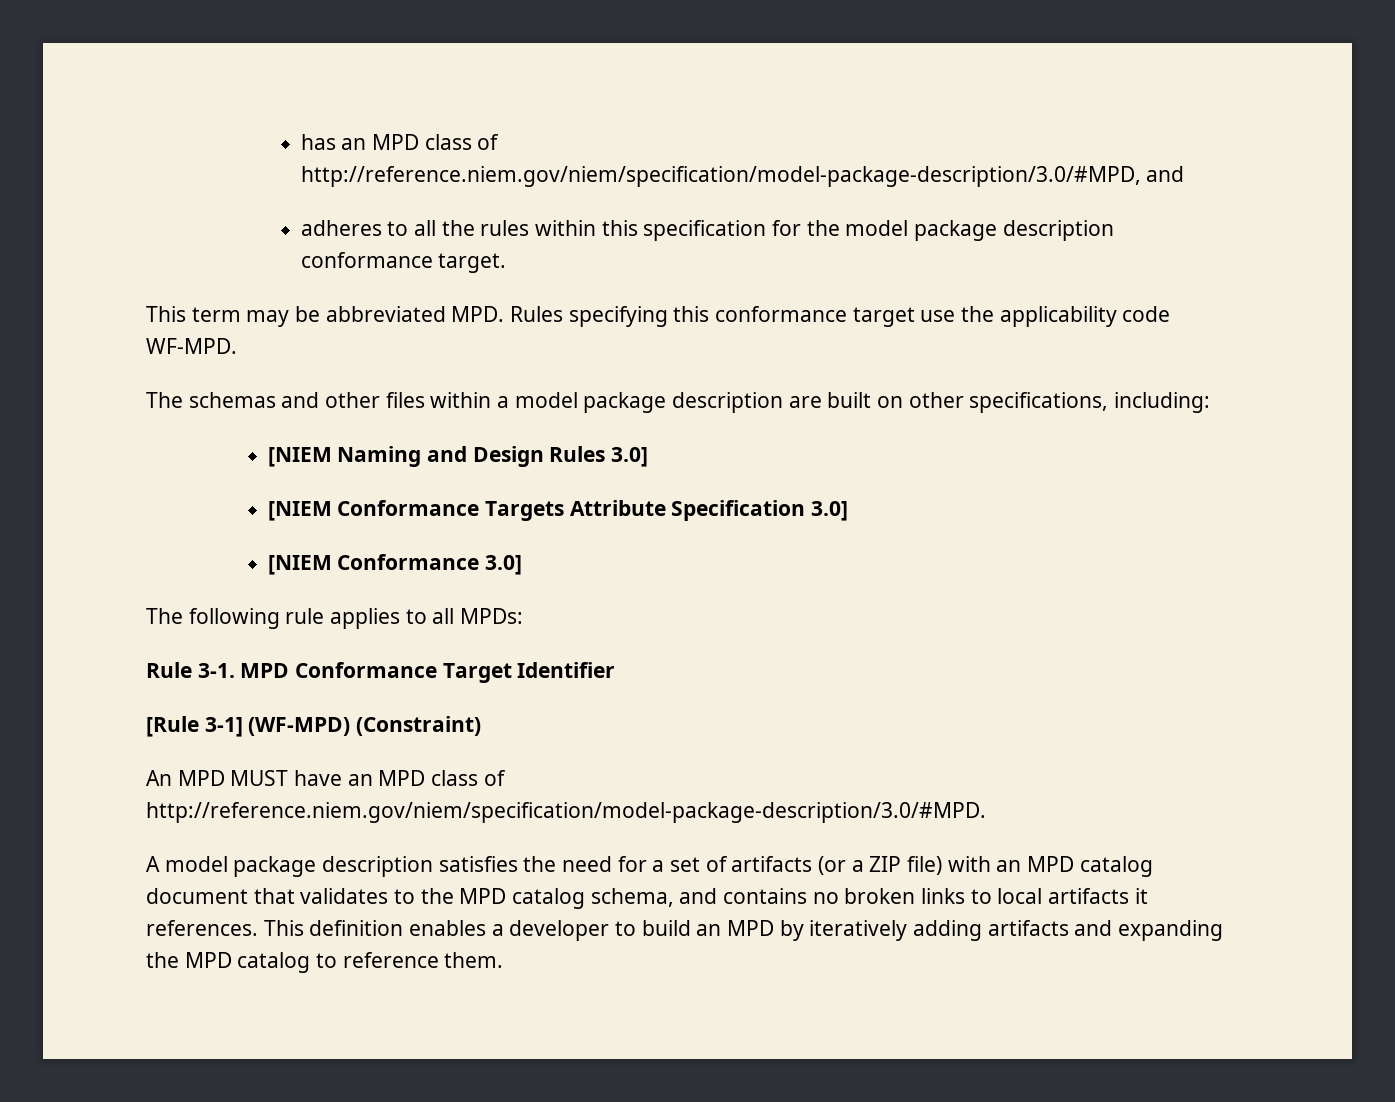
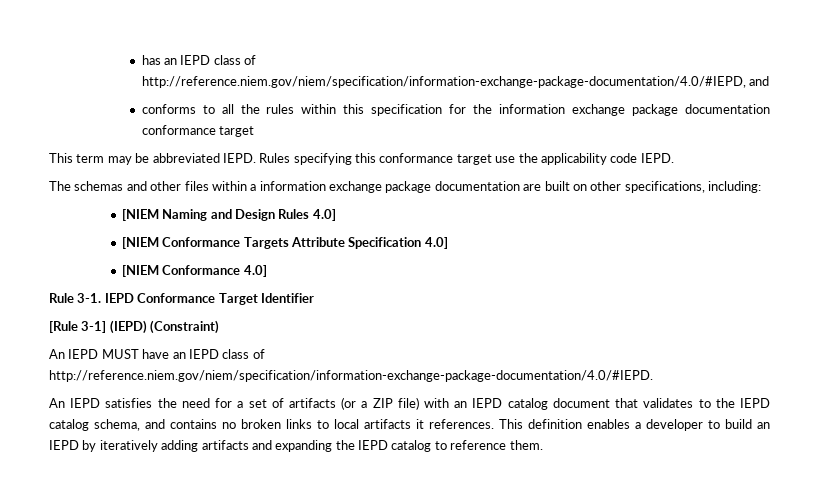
- has an MPD class of http://reference.niem.gov/niem/specification/model-package-description/3.0/#MPD, and
+ has an IEPD class of http://reference.niem.gov/niem/specification/information-exchange-package-documentation/4.0/#IEPD, and
- adheres to all the rules within this specification for the model package description conformance target.
+ conforms to all the rules within this specification for the information exchange package documentation conformance target
- This term may be abbreviated MPD. Rules specifying this conformance target use the applicability code WF-MPD.
+ This term may be abbreviated IEPD. Rules specifying this conformance target use the applicability code IEPD.
- The schemas and other files within a model package description are built on other specifications, including:
+ The schemas and other files within a information exchange package documentation are built on other specifications, including:
- [NIEM Naming and Design Rules 3.0]
+ [NIEM Naming and Design Rules 4.0]
- [NIEM Conformance Targets Attribute Specification 3.0]
- [NIEM Conformance 3.0]
- The following rule applies to all MPDs:
+ [NIEM Conformance Targets Attribute Specification 4.0]
+ [NIEM Conformance 4.0]
- MPD Conformance Target Identifier
+ IEPD Conformance Target Identifier
- [Rule 3-1] (WF-MPD) (Constraint)
+ [Rule 3-1] (IEPD) (Constraint)
- An MPD MUST have an MPD class of http://reference.niem.gov/niem/specification/model-package-description/3.0/#MPD.
- A model package description satisfies the need for a set of artifacts (or a ZIP file) with an MPD catalog document that validates to the MPD catalog schema, and contains no broken links to local artifacts it references.
+ An IEPD MUST have an IEPD class of http://reference.niem.gov/niem/specification/information-exchange-package-documentation/4.0/#IEPD.
+ An IEPD satisfies the need for a set of artifacts (or a ZIP file) with an IEPD catalog document that validates to the IEPD catalog schema, and contains no broken links to local artifacts it references.
- This definition enables a developer to build an MPD by iteratively adding artifacts and expanding the MPD catalog to reference them.
+ This definition enables a developer to build an IEPD by iteratively adding artifacts and expanding the IEPD catalog to reference them.

